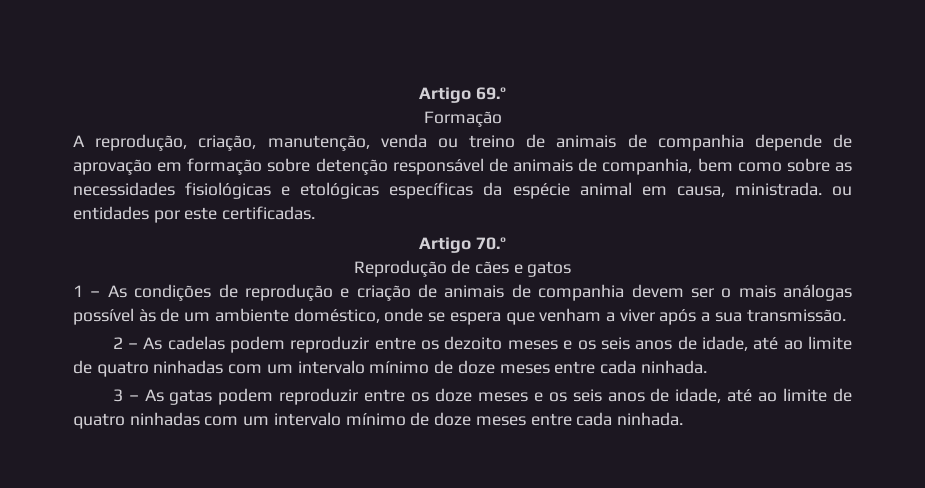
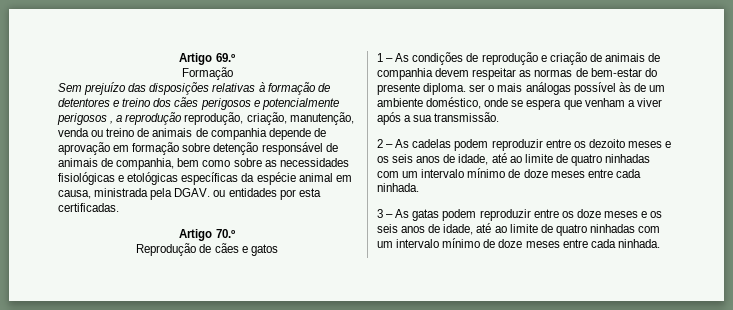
- A reprodução, criação, manutenção, venda ou treino de animais de companhia depende de aprovação em formação sobre detenção responsável de animais de companhia, bem como sobre as necessidades fisiológicas e etológicas específicas da espécie animal em causa, ministrada. ou entidades por este certificadas.
+ Sem prejuízo das disposições relativas à formação de detentores e treino dos cães perigosos e potencialmente perigosos , a reprodução reprodução, criação, manutenção, venda ou treino de animais de companhia depende de aprovação em formação sobre detenção responsável de animais de companhia, bem como sobre as necessidades fisiológicas e etológicas específicas da espécie animal em causa, ministrada pela DGAV. ou entidades por esta certificadas.
- 1 – As condições de reprodução e criação de animais de companhia devem ser o mais análogas possível às de um ambiente doméstico, onde se espera que venham a viver após a sua transmissão.
+ 1 – As condições de reprodução e criação de animais de companhia devem respeitar as normas de bem-estar do presente diploma. ser o mais análogas possível às de um ambiente doméstico, onde se espera que venham a viver após a sua transmissão.

